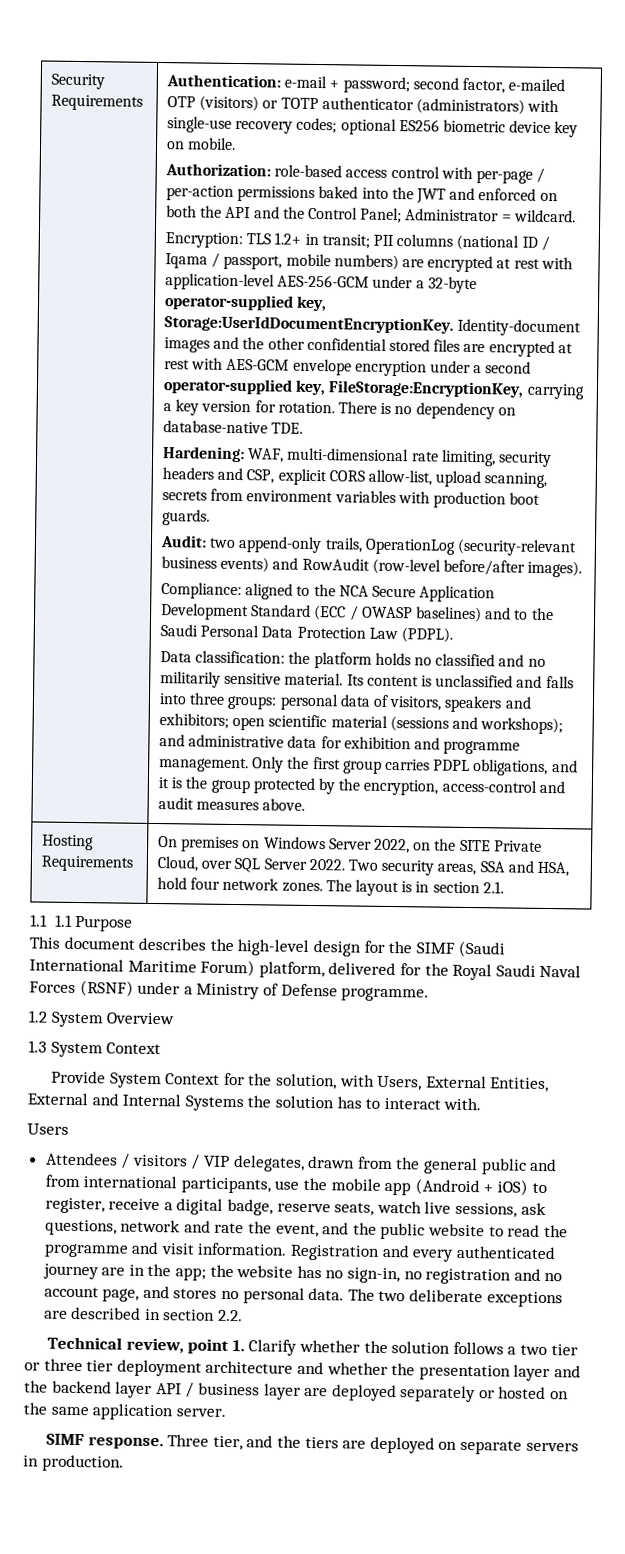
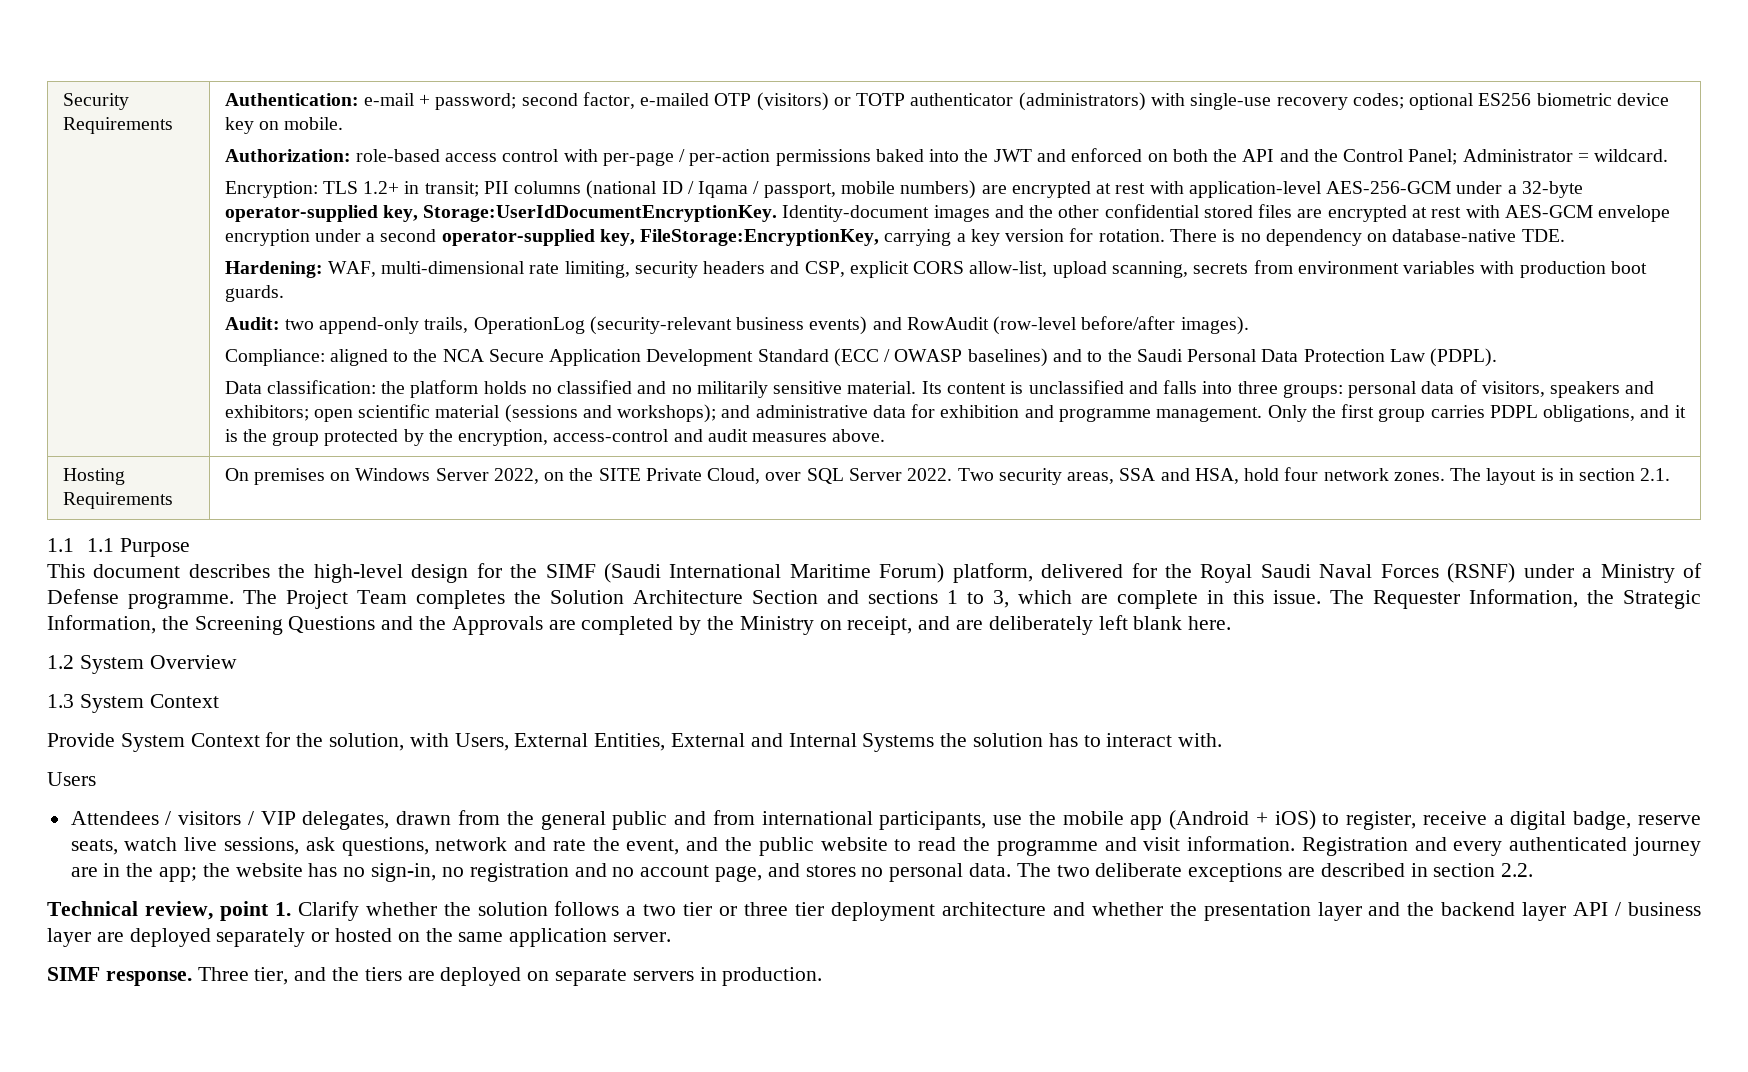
+ The Project Team completes the Solution Architecture Section and sections 1 to 3, which are complete in this issue. The Requester Information, the Strategic Information, the Screening Questions and the Approvals are completed by the Ministry on receipt, and are deliberately left blank here.

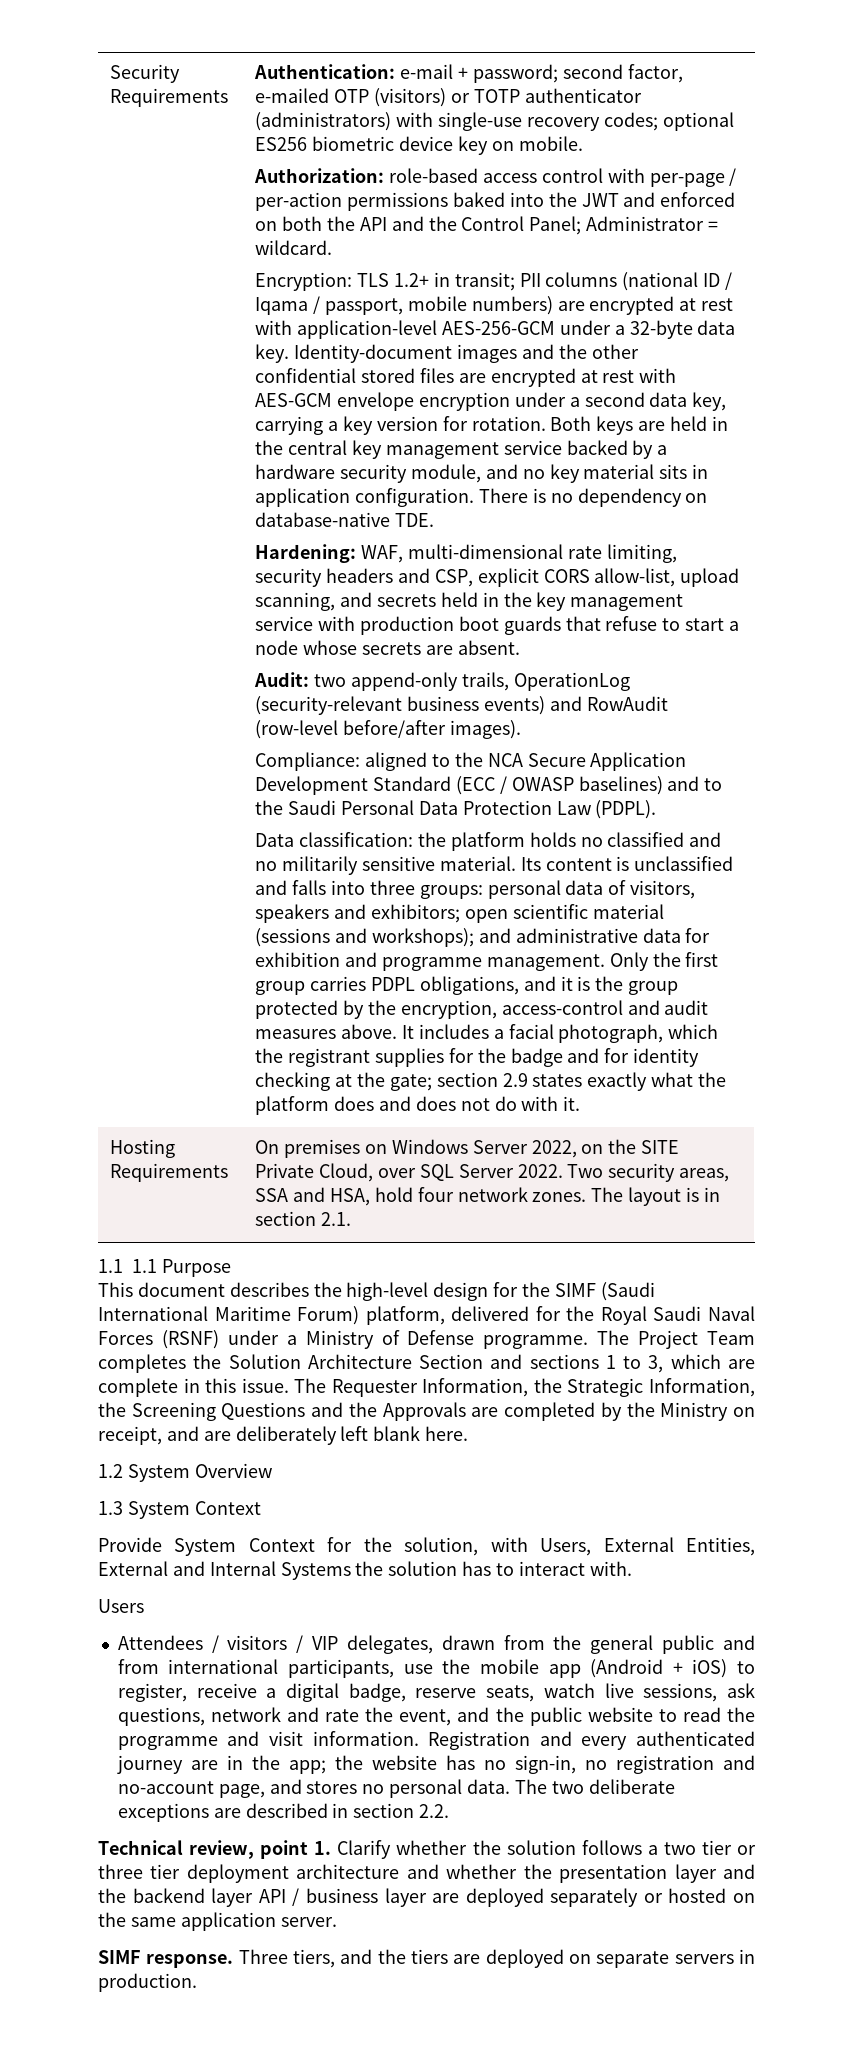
- Encryption: TLS 1.2+ in transit; PII columns (national ID / Iqama / passport, mobile numbers) are encrypted at rest with application-level AES-256-GCM under a 32-byte operator-supplied key, Storage:UserIdDocumentEncryptionKey.
+ Encryption: TLS 1.2+ in transit; PII columns (national ID / Iqama / passport, mobile numbers) are encrypted at rest with application-level AES-256-GCM under a 32-byte data key.
- Identity-document images and the other confidential stored files are encrypted at rest with AES-GCM envelope encryption under a second operator-supplied key, FileStorage:EncryptionKey, carrying a key version for rotation.
+ Identity-document images and the other confidential stored files are encrypted at rest with AES-GCM envelope encryption under a second data key, carrying a key version for rotation.
+ Both keys are held in the central key management service backed by a hardware security module, and no key material sits in application configuration.
- Hardening: WAF, multi-dimensional rate limiting, security headers and CSP, explicit CORS allow-list, upload scanning, secrets from environment variables with production boot guards.
+ Hardening: WAF, multi-dimensional rate limiting, security headers and CSP, explicit CORS allow-list, upload scanning, and secrets held in the key management service with production boot guards that refuse to start a node whose secrets are absent.
+ It includes a facial photograph, which the registrant supplies for the badge and for identity checking at the gate; section 2.9 states exactly what the platform does and does not do with it.
- Registration and every authenticated journey are in the app; the website has no sign-in, no registration and no account page, and stores no personal data.
+ Registration and every authenticated journey are in the app; the website has no sign-in, no registration and no-account page, and stores no personal data.
- Three tier, and the tiers are deployed on separate servers in production.
+ Three tiers, and the tiers are deployed on separate servers in production.

